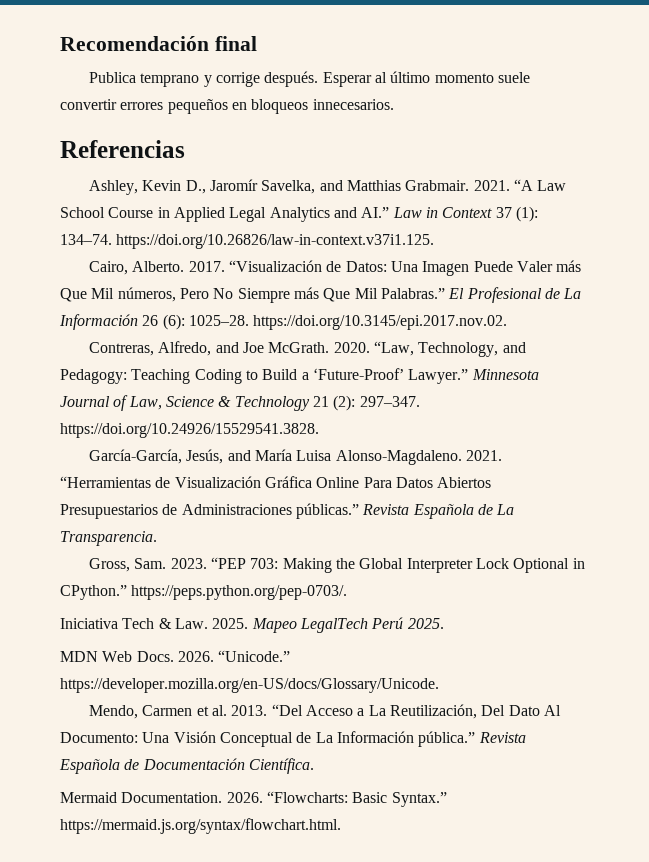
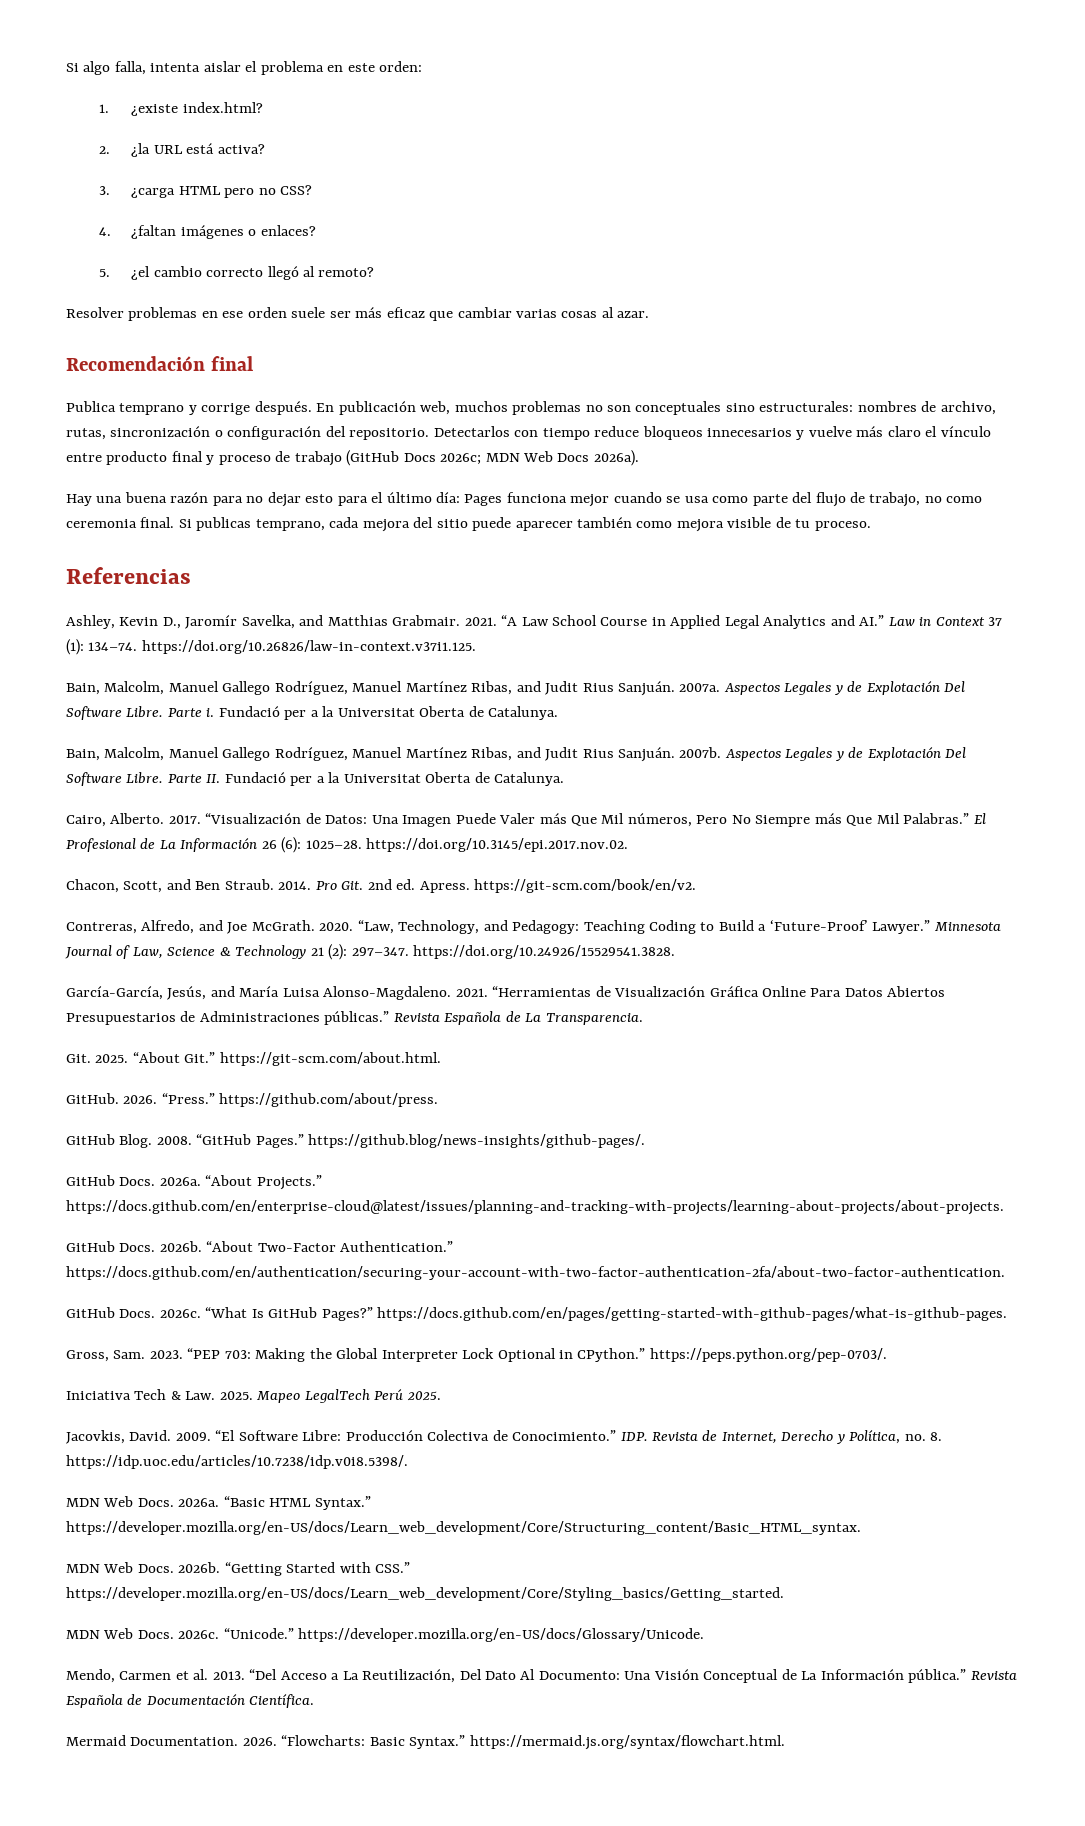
+ Si algo falla, intenta aislar el problema en este orden:
+ 1. ¿existe index.html?
+ 2. ¿la URL está activa?
+ 3. ¿carga HTML pero no CSS?
+ 4. ¿faltan imágenes o enlaces?
+ 5. ¿el cambio correcto llegó al remoto?
+ Resolver problemas en ese orden suele ser más eficaz que cambiar varias cosas al azar.
- Esperar al último momento suele convertir errores pequeños en bloqueos innecesarios.
+ En publicación web, muchos problemas no son conceptuales sino estructurales: nombres de archivo, rutas, sincronización o configuración del repositorio. Detectarlos con tiempo reduce bloqueos innecesarios y vuelve más claro el vínculo entre producto final y proceso de trabajo (GitHub Docs 2026c; MDN Web Docs 2026a).
+ Hay una buena razón para no dejar esto para el último día: Pages funciona mejor cuando se usa como parte del flujo de trabajo, no como ceremonia final. Si publicas temprano, cada mejora del sitio puede aparecer también como mejora visible de tu proceso.
+ Bain, Malcolm, Manuel Gallego Rodríguez, Manuel Martínez Ribas, and Judit Rius Sanjuán. 2007a. Aspectos Legales y de Explotación Del Software Libre. Parte i. Fundació per a la Universitat Oberta de Catalunya.
+ Bain, Malcolm, Manuel Gallego Rodríguez, Manuel Martínez Ribas, and Judit Rius Sanjuán. 2007b. Aspectos Legales y de Explotación Del Software Libre. Parte II. Fundació per a la Universitat Oberta de Catalunya.
+ Chacon, Scott, and Ben Straub. 2014. Pro Git. 2nd ed. Apress. https://git-scm.com/book/en/v2.
+ Git. 2025. “About Git.” https://git-scm.com/about.html.
+ GitHub. 2026. “Press.” https://github.com/about/press.
+ GitHub Blog. 2008. “GitHub Pages.” https://github.blog/news-insights/github-pages/.
+ GitHub Docs. 2026a. “About Projects.” https://docs.github.com/en/enterprise-cloud@latest/issues/planning-and-tracking-with-projects/learning-about-projects/about-projects.
+ GitHub Docs. 2026b. “About Two-Factor Authentication.” https://docs.github.com/en/authentication/securing-your-account-with-two-factor-authentication-2fa/about-two-factor-authentication.
+ GitHub Docs. 2026c. “What Is GitHub Pages?” https://docs.github.com/en/pages/getting-started-with-github-pages/what-is-github-pages.
- MDN Web Docs. 2026.
+ Jacovkis, David. 2009. “El Software Libre: Producción Colectiva de Conocimiento.” IDP. Revista de Internet, Derecho y Política, no. 8. https://idp.uoc.edu/articles/10.7238/idp.v0i8.5398/.
+ MDN Web Docs. 2026a. “Basic HTML Syntax.” https://developer.mozilla.org/en-US/docs/Learn_web_development/Core/Structuring_content/Basic_HTML_syntax.
+ MDN Web Docs. 2026b. “Getting Started with CSS.” https://developer.mozilla.org/en-US/docs/Learn_web_development/Core/Styling_basics/Getting_started.
+ MDN Web Docs. 2026c.

